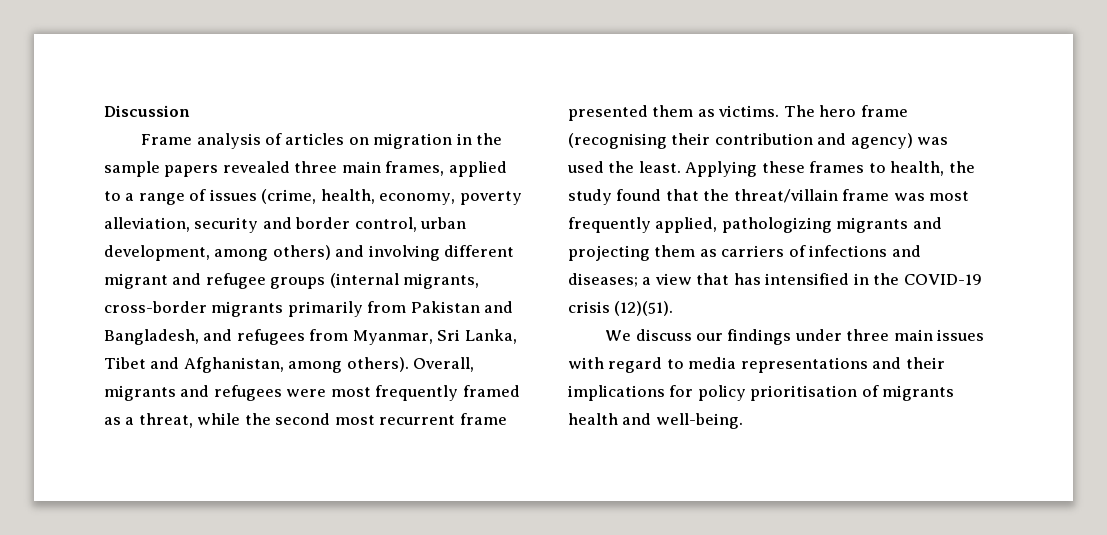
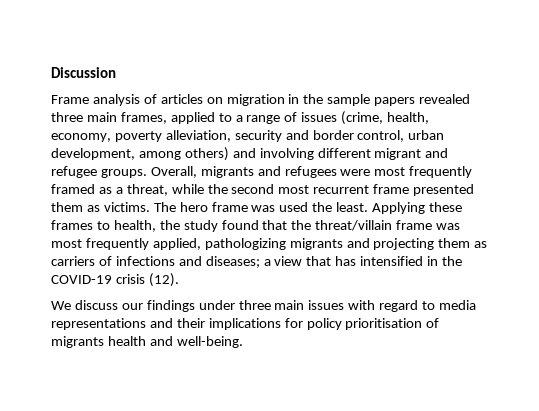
- Frame analysis of articles on migration in the sample papers revealed three main frames, applied to a range of issues (crime, health, economy, poverty alleviation, security and border control, urban development, among others) and involving different migrant and refugee groups (internal migrants, cross-border migrants primarily from Pakistan and Bangladesh, and refugees from Myanmar, Sri Lanka, Tibet and Afghanistan, among others).
+ Frame analysis of articles on migration in the sample papers revealed three main frames, applied to a range of issues (crime, health, economy, poverty alleviation, security and border control, urban development, among others) and involving different migrant and refugee groups.
- The hero frame (recognising their contribution and agency) was used the least.
+ The hero frame was used the least.
- Applying these frames to health, the study found that the threat/villain frame was most frequently applied, pathologizing migrants and projecting them as carriers of infections and diseases; a view that has intensified in the COVID-19 crisis (12)(51).
+ Applying these frames to health, the study found that the threat/villain frame was most frequently applied, pathologizing migrants and projecting them as carriers of infections and diseases; a view that has intensified in the COVID-19 crisis (12).

